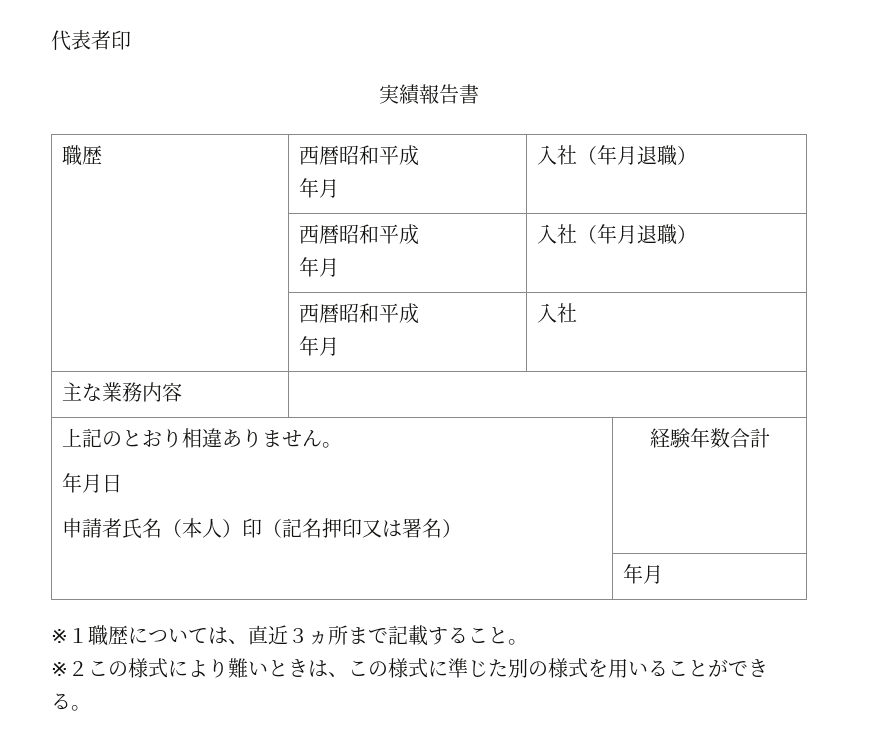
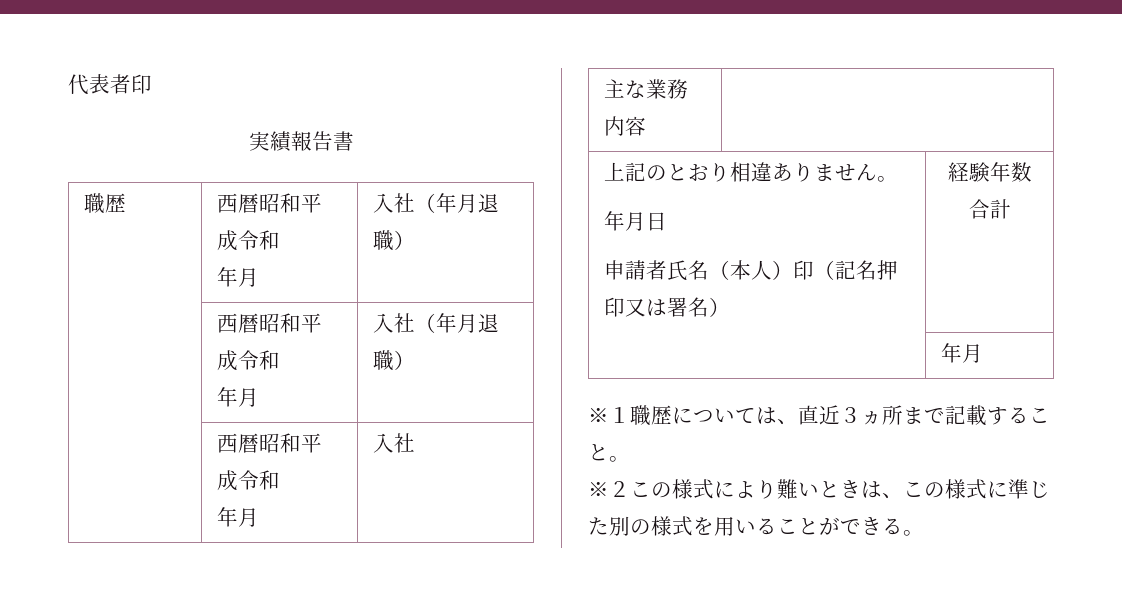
- 職歴 | 西暦昭和平成
+ 職歴 | 西暦昭和平成令和
  年月 | 入社（年月退職）
- | 西暦昭和平成
+ | 西暦昭和平成令和
  年月 | 入社（年月退職）
- | 西暦昭和平成
+ | 西暦昭和平成令和

